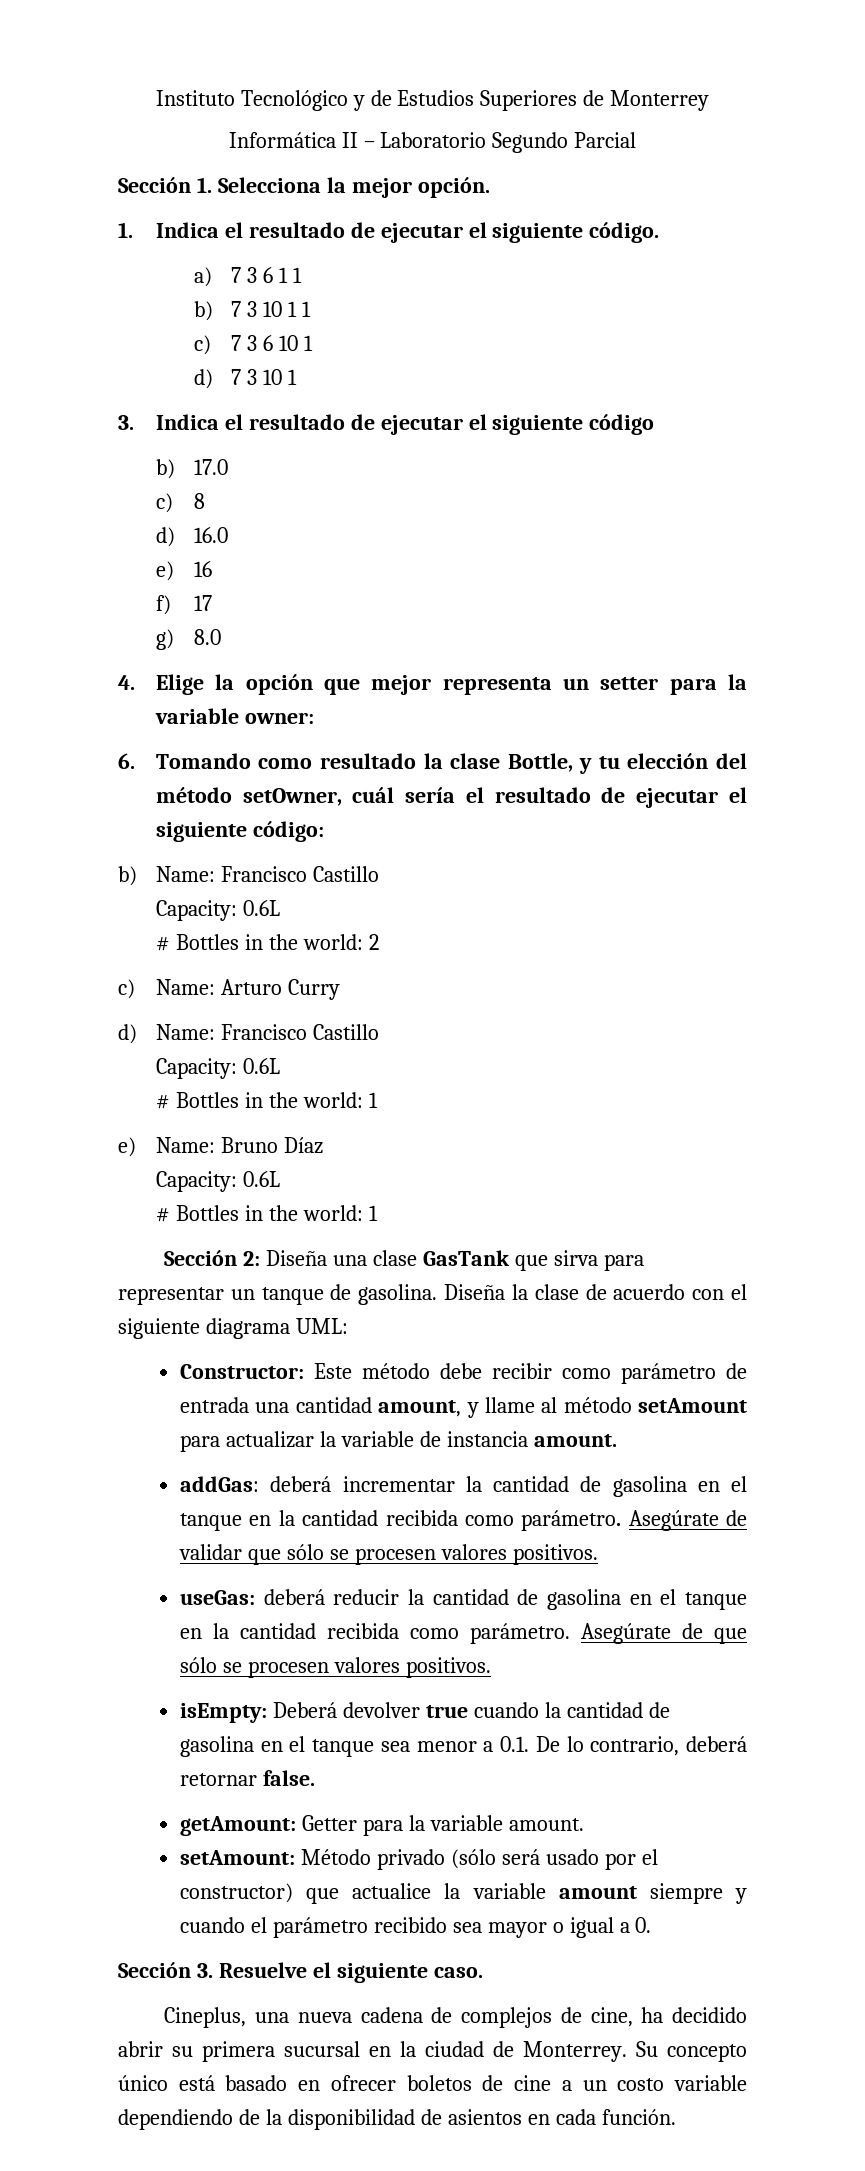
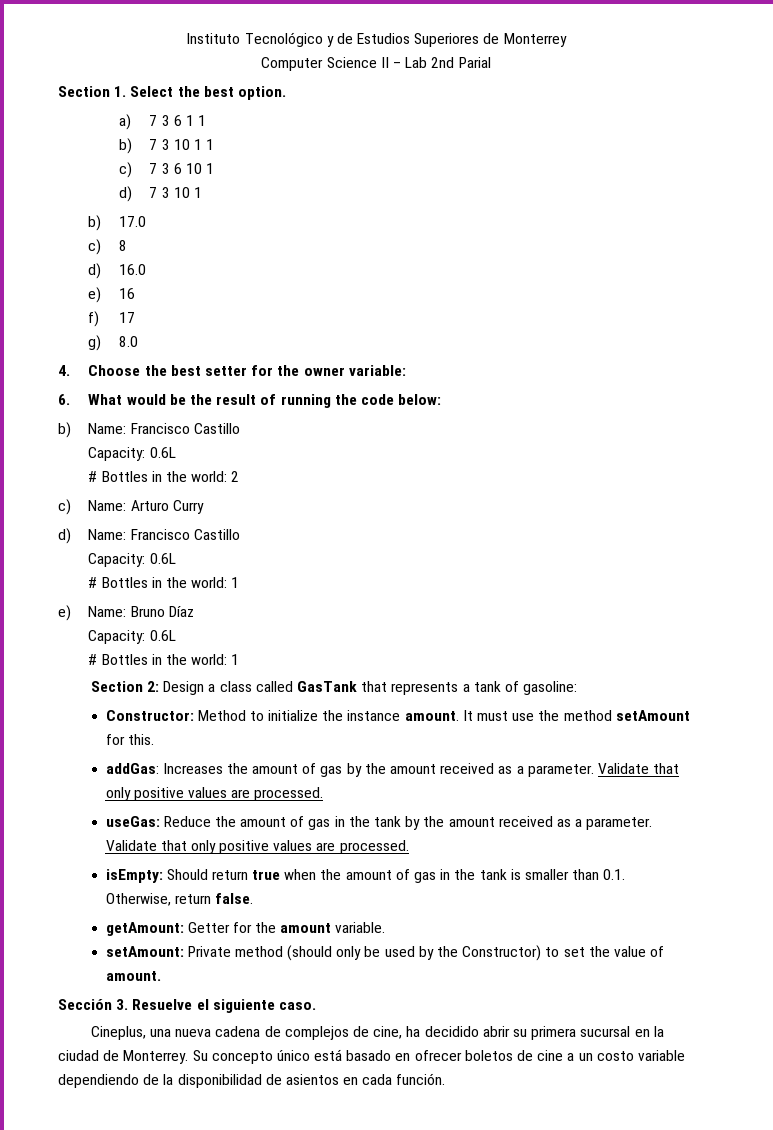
- Informática II – Laboratorio Segundo Parcial
- Sección 1. Selecciona la mejor opción.
- 1. Indica el resultado de ejecutar el siguiente código.
+ Computer Science II – Lab 2nd Parial
+ Section 1. Select the best option.
- 3. Indica el resultado de ejecutar el siguiente código
- 4. Elige la opción que mejor representa un setter para la variable owner:
- 6. Tomando como resultado la clase Bottle, y tu elección del método setOwner, cuál sería el resultado de ejecutar el siguiente código:
+ 4. Choose the best setter for the owner variable:
+ 6. What would be the result of running the code below:
- Sección 2: Diseña una clase GasTank que sirva para representar un tanque de gasolina. Diseña la clase de acuerdo con el siguiente diagrama UML:
- Constructor: Este método debe recibir como parámetro de entrada una cantidad amount, y llame al método setAmount para actualizar la variable de instancia amount.
- addGas: deberá incrementar la cantidad de gasolina en el tanque en la cantidad recibida como parámetro. Asegúrate de validar que sólo se procesen valores positivos.
- useGas: deberá reducir la cantidad de gasolina en el tanque en la cantidad recibida como parámetro. Asegúrate de que sólo se procesen valores positivos.
- isEmpty: Deberá devolver true cuando la cantidad de gasolina en el tanque sea menor a 0.1. De lo contrario, deberá retornar false.
- getAmount: Getter para la variable amount.
- setAmount: Método privado (sólo será usado por el constructor) que actualice la variable amount siempre y cuando el parámetro recibido sea mayor o igual a 0.
+ Section 2: Design a class called GasTank that represents a tank of gasoline:
+ Constructor: Method to initialize the instance amount. It must use the method setAmount for this.
+ addGas: Increases the amount of gas by the amount received as a parameter. Validate that only positive values are processed.
+ useGas: Reduce the amount of gas in the tank by the amount received as a parameter. Validate that only positive values are processed.
+ isEmpty: Should return true when the amount of gas in the tank is smaller than 0.1. Otherwise, return false.
+ getAmount: Getter for the amount variable.
+ setAmount: Private method (should only be used by the Constructor) to set the value of amount.

